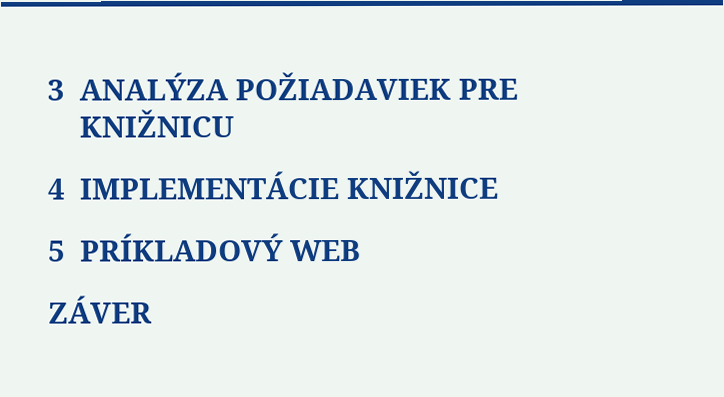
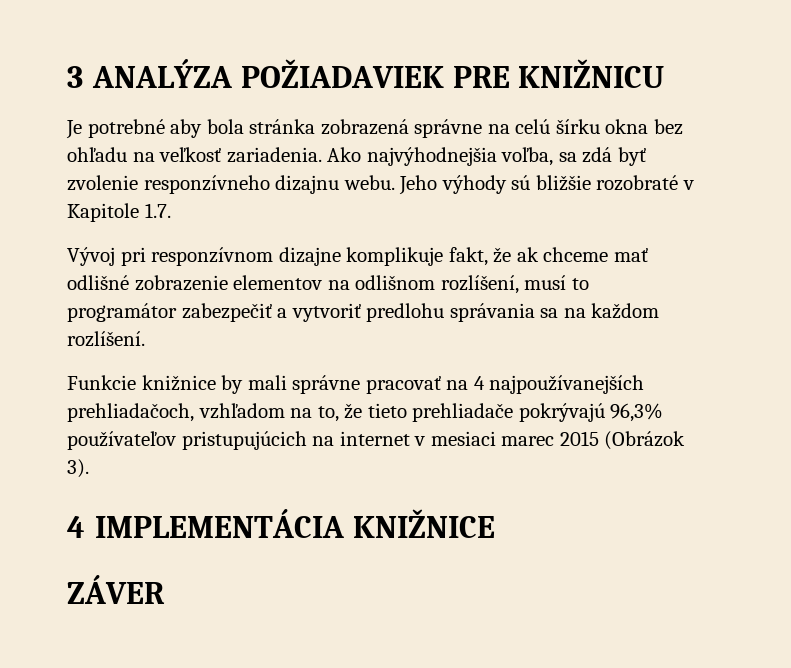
- 4 IMPLEMENTÁCIE KNIŽNICE
+ Je potrebné aby bola stránka zobrazená správne na celú šírku okna bez ohľadu na veľkosť zariadenia. Ako najvýhodnejšia voľba, sa zdá byť zvolenie responzívneho dizajnu webu. Jeho výhody sú bližšie rozobraté v Kapitole 1.7.
+ Vývoj pri responzívnom dizajne komplikuje fakt, že ak chceme mať odlišné zobrazenie elementov na odlišnom rozlíšení, musí to programátor zabezpečiť a vytvoriť predlohu správania sa na každom rozlíšení.
+ Funkcie knižnice by mali správne pracovať na 4 najpoužívanejších prehliadačoch, vzhľadom na to, že tieto prehliadače pokrývajú 96,3% používateľov pristupujúcich na internet v mesiaci marec 2015 (Obrázok 3).
+ 4 IMPLEMENTÁCIA KNIŽNICE
- 5 PRÍKLADOVÝ WEB

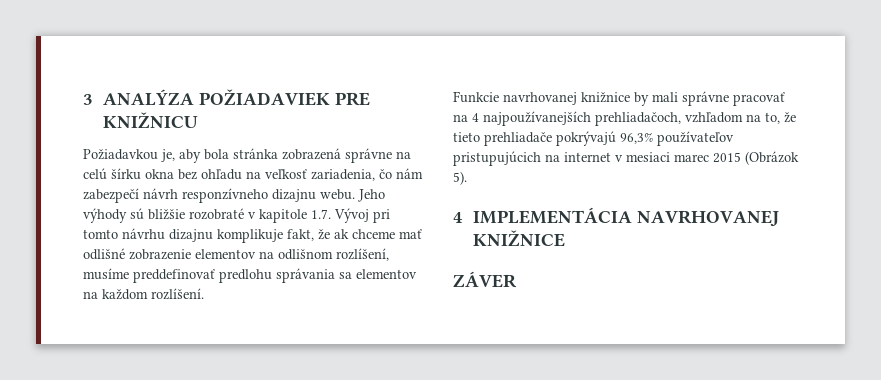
- Je potrebné aby bola stránka zobrazená správne na celú šírku okna bez ohľadu na veľkosť zariadenia. Ako najvýhodnejšia voľba, sa zdá byť zvolenie responzívneho dizajnu webu.
+ Požiadavkou je, aby bola stránka zobrazená správne na celú šírku okna bez ohľadu na veľkosť zariadenia, čo nám zabezpečí návrh responzívneho dizajnu webu.
- Jeho výhody sú bližšie rozobraté v Kapitole 1.7.
- Vývoj pri responzívnom dizajne komplikuje fakt, že ak chceme mať odlišné zobrazenie elementov na odlišnom rozlíšení, musí to programátor zabezpečiť a vytvoriť predlohu správania sa na každom rozlíšení.
+ Jeho výhody sú bližšie rozobraté v kapitole 1.7. Vývoj pri tomto návrhu dizajnu komplikuje fakt, že ak chceme mať odlišné zobrazenie elementov na odlišnom rozlíšení, musíme preddefinovať predlohu správania sa elementov na každom rozlíšení.
- Funkcie knižnice by mali správne pracovať na 4 najpoužívanejších prehliadačoch, vzhľadom na to, že tieto prehliadače pokrývajú 96,3% používateľov pristupujúcich na internet v mesiaci marec 2015 (Obrázok 3).
+ Funkcie navrhovanej knižnice by mali správne pracovať na 4 najpoužívanejších prehliadačoch, vzhľadom na to, že tieto prehliadače pokrývajú 96,3% používateľov pristupujúcich na internet v mesiaci marec 2015 (Obrázok 5).
- 4 IMPLEMENTÁCIA KNIŽNICE
+ 4 IMPLEMENTÁCIA NAVRHOVANEJ KNIŽNICE

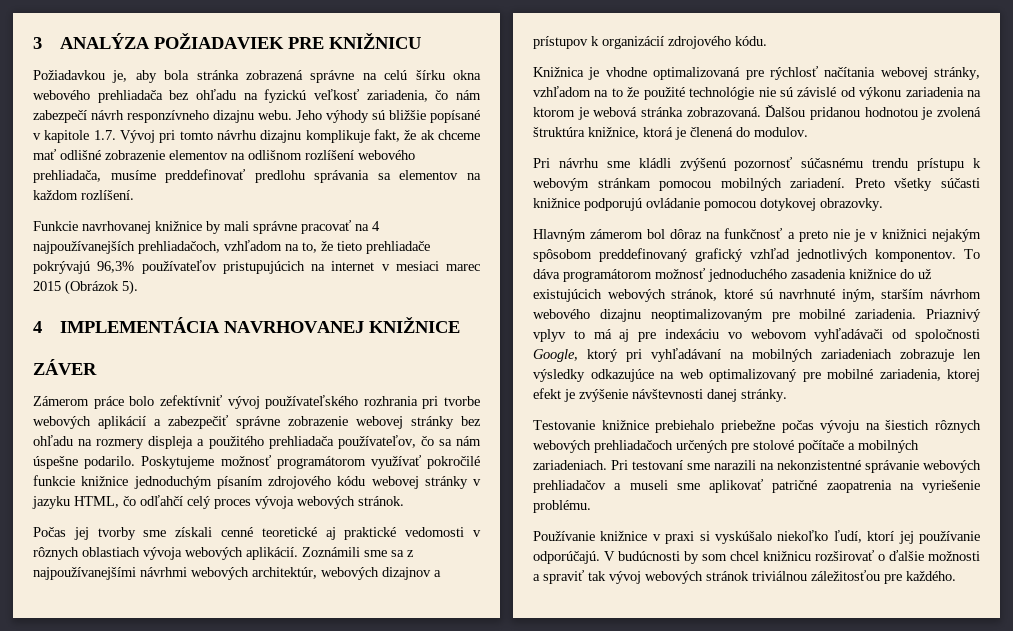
- Požiadavkou je, aby bola stránka zobrazená správne na celú šírku okna bez ohľadu na veľkosť zariadenia, čo nám zabezpečí návrh responzívneho dizajnu webu.
+ Požiadavkou je, aby bola stránka zobrazená správne na celú šírku okna webového prehliadača bez ohľadu na fyzickú veľkosť zariadenia, čo nám zabezpečí návrh responzívneho dizajnu webu.
- Jeho výhody sú bližšie rozobraté v kapitole 1.7. Vývoj pri tomto návrhu dizajnu komplikuje fakt, že ak chceme mať odlišné zobrazenie elementov na odlišnom rozlíšení, musíme preddefinovať predlohu správania sa elementov na každom rozlíšení.
+ Jeho výhody sú bližšie popísané v kapitole 1.7. Vývoj pri tomto návrhu dizajnu komplikuje fakt, že ak chceme mať odlišné zobrazenie elementov na odlišnom rozlíšení webového prehliadača, musíme preddefinovať predlohu správania sa elementov na každom rozlíšení.
+ Zámerom práce bolo zefektívniť vývoj používateľského rozhrania pri tvorbe webových aplikácií a zabezpečiť správne zobrazenie webovej stránky bez ohľadu na rozmery displeja a použitého prehliadača používateľov, čo sa nám úspešne podarilo. Poskytujeme možnosť programátorom využívať pokročilé funkcie knižnice jednoduchým písaním zdrojového kódu webovej stránky v jazyku HTML, čo odľahčí celý proces vývoja webových stránok.
+ Počas jej tvorby sme získali cenné teoretické aj praktické vedomosti v rôznych oblastiach vývoja webových aplikácií. Zoznámili sme sa z najpoužívanejšími návrhmi webových architektúr, webových dizajnov a prístupov k organizácií zdrojového kódu.
+ Knižnica je vhodne optimalizovaná pre rýchlosť načítania webovej stránky, vzhľadom na to že použité technológie nie sú závislé od výkonu zariadenia na ktorom je webová stránka zobrazovaná. Ďalšou pridanou hodnotou je zvolená štruktúra knižnice, ktorá je členená do modulov.
+ Pri návrhu sme kládli zvýšenú pozornosť súčasnému trendu prístupu k webovým stránkam pomocou mobilných zariadení. Preto všetky súčasti knižnice podporujú ovládanie pomocou dotykovej obrazovky.
+ Hlavným zámerom bol dôraz na funkčnosť a preto nie je v knižnici nejakým spôsobom preddefinovaný grafický vzhľad jednotlivých komponentov. To dáva programátorom možnosť jednoduchého zasadenia knižnice do už existujúcich webových stránok, ktoré sú navrhnuté iným, starším návrhom webového dizajnu neoptimalizovaným pre mobilné zariadenia. Priaznivý vplyv to má aj pre indexáciu vo webovom vyhľadávači od spoločnosti Google, ktorý pri vyhľadávaní na mobilných zariadeniach zobrazuje len výsledky odkazujúce na web optimalizovaný pre mobilné zariadenia, ktorej efekt je zvýšenie návštevnosti danej stránky.
+ Testovanie knižnice prebiehalo priebežne počas vývoju na šiestich rôznych webových prehliadačoch určených pre stolové počítače a mobilných zariadeniach. Pri testovaní sme narazili na nekonzistentné správanie webových prehliadačov a museli sme aplikovať patričné zaopatrenia na vyriešenie problému.
+ Používanie knižnice v praxi si vyskúšalo niekoľko ľudí, ktorí jej používanie odporúčajú. V budúcnosti by som chcel knižnicu rozširovať o ďalšie možnosti a spraviť tak vývoj webových stránok triviálnou záležitosťou pre každého.

